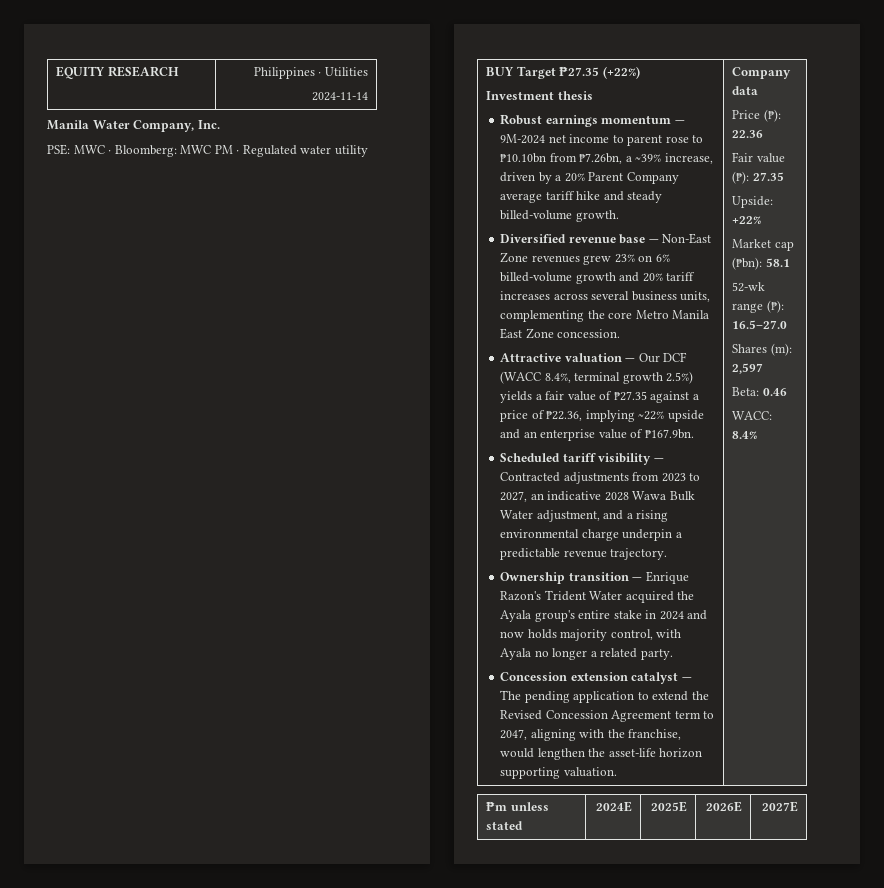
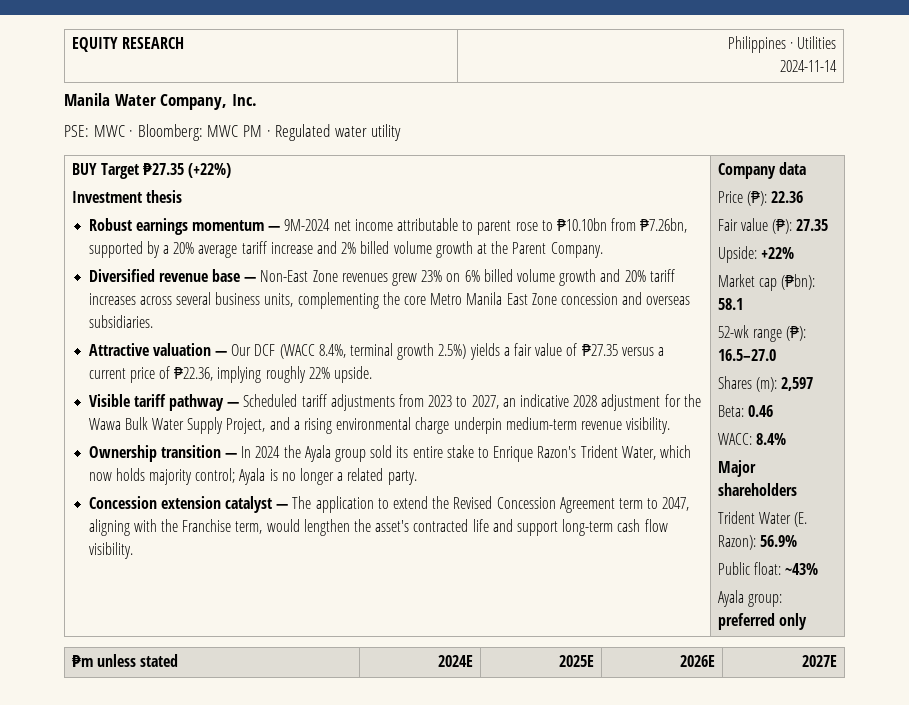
- Robust earnings momentum — 9M-2024 net income to parent rose to ₱10.10bn from ₱7.26bn, a ~39% increase, driven by a 20% Parent Company average tariff hike and steady billed-volume growth.
+ Robust earnings momentum — 9M-2024 net income attributable to parent rose to ₱10.10bn from ₱7.26bn, supported by a 20% average tariff increase and 2% billed volume growth at the Parent Company.
- Diversified revenue base — Non-East Zone revenues grew 23% on 6% billed-volume growth and 20% tariff increases across several business units, complementing the core Metro Manila East Zone concession.
+ Diversified revenue base — Non-East Zone revenues grew 23% on 6% billed volume growth and 20% tariff increases across several business units, complementing the core Metro Manila East Zone concession and overseas subsidiaries.
- Attractive valuation — Our DCF (WACC 8.4%, terminal growth 2.5%) yields a fair value of ₱27.35 against a price of ₱22.36, implying ~22% upside and an enterprise value of ₱167.9bn.
- Scheduled tariff visibility — Contracted adjustments from 2023 to 2027, an indicative 2028 Wawa Bulk Water adjustment, and a rising environmental charge underpin a predictable revenue trajectory.
+ Attractive valuation — Our DCF (WACC 8.4%, terminal growth 2.5%) yields a fair value of ₱27.35 versus a current price of ₱22.36, implying roughly 22% upside.
+ Visible tariff pathway — Scheduled tariff adjustments from 2023 to 2027, an indicative 2028 adjustment for the Wawa Bulk Water Supply Project, and a rising environmental charge underpin medium-term revenue visibility.
- Ownership transition — Enrique Razon's Trident Water acquired the Ayala group's entire stake in 2024 and now holds majority control, with Ayala no longer a related party.
+ Ownership transition — In 2024 the Ayala group sold its entire stake to Enrique Razon's Trident Water, which now holds majority control; Ayala is no longer a related party.
- Concession extension catalyst — The pending application to extend the Revised Concession Agreement term to 2047, aligning with the franchise, would lengthen the asset-life horizon supporting valuation.
+ Concession extension catalyst — The application to extend the Revised Concession Agreement term to 2047, aligning with the Franchise term, would lengthen the asset's contracted life and support long-term cash flow visibility.
+ Major shareholders
+ Trident Water (E. Razon): 56.9%
+ Public float: ~43%
+ Ayala group: preferred only

